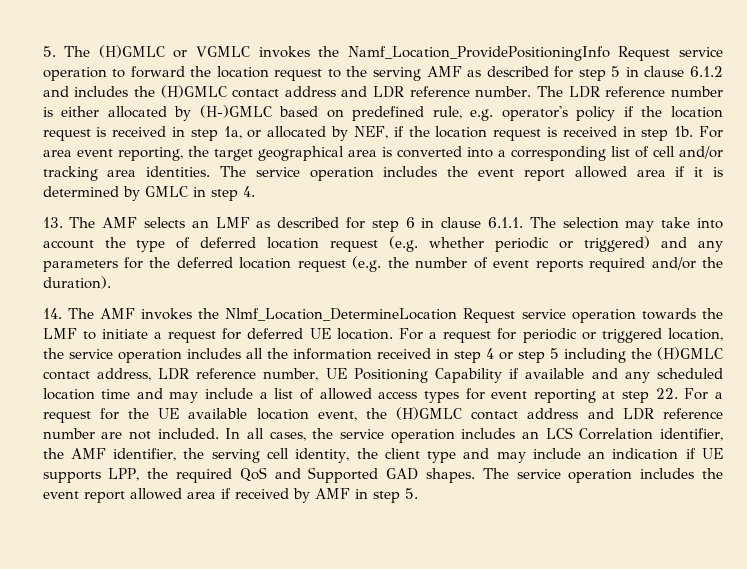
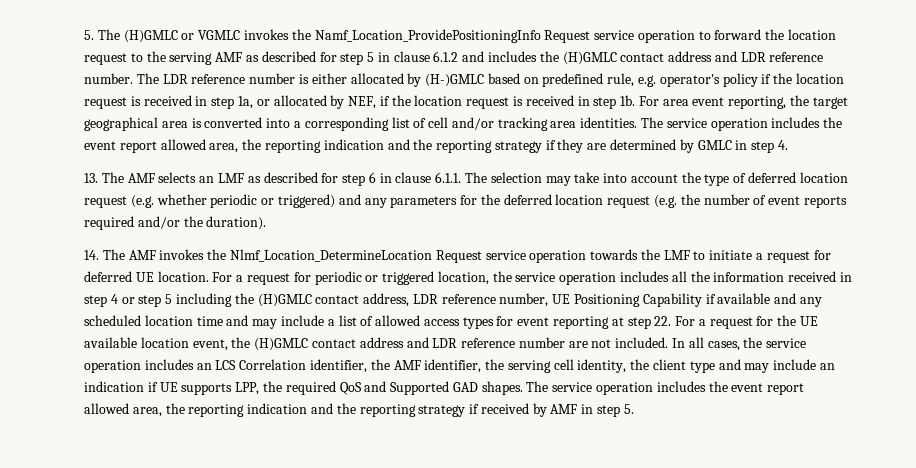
- The service operation includes the event report allowed area if it is determined by GMLC in step 4.
+ The service operation includes the event report allowed area, the reporting indication and the reporting strategy if they are determined by GMLC in step 4.
- The service operation includes the event report allowed area if received by AMF in step 5.
+ The service operation includes the event report allowed area, the reporting indication and the reporting strategy if received by AMF in step 5.

